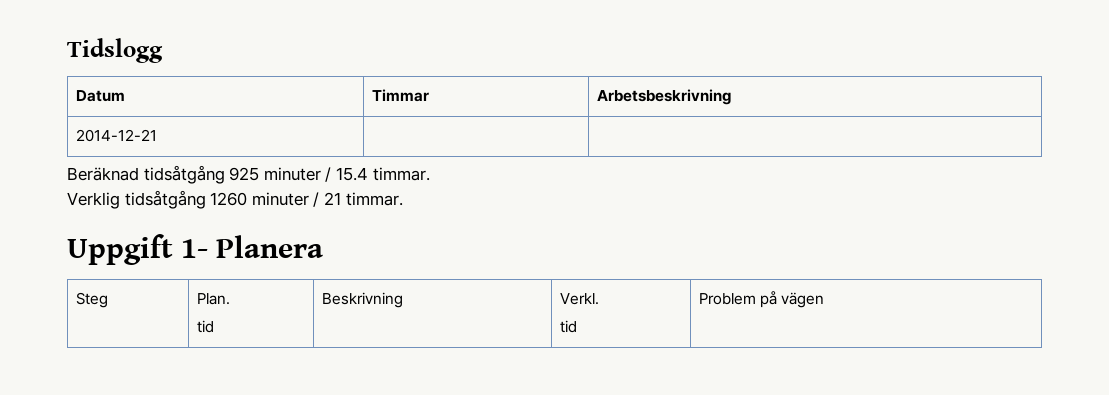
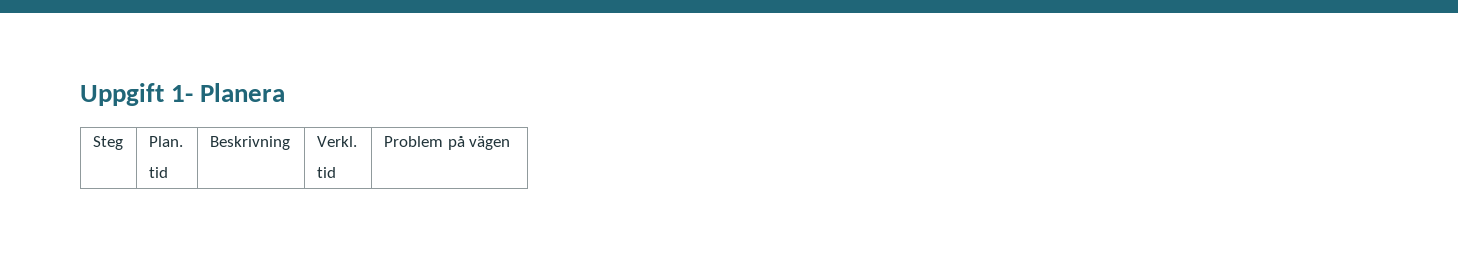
- Tidslogg
- Datum | Timmar | Arbetsbeskrivning
- 2014-12-21 | |
- Beräknad tidsåtgång 925 minuter / 15.4 timmar.
- Verklig tidsåtgång 1260 minuter / 21 timmar.

